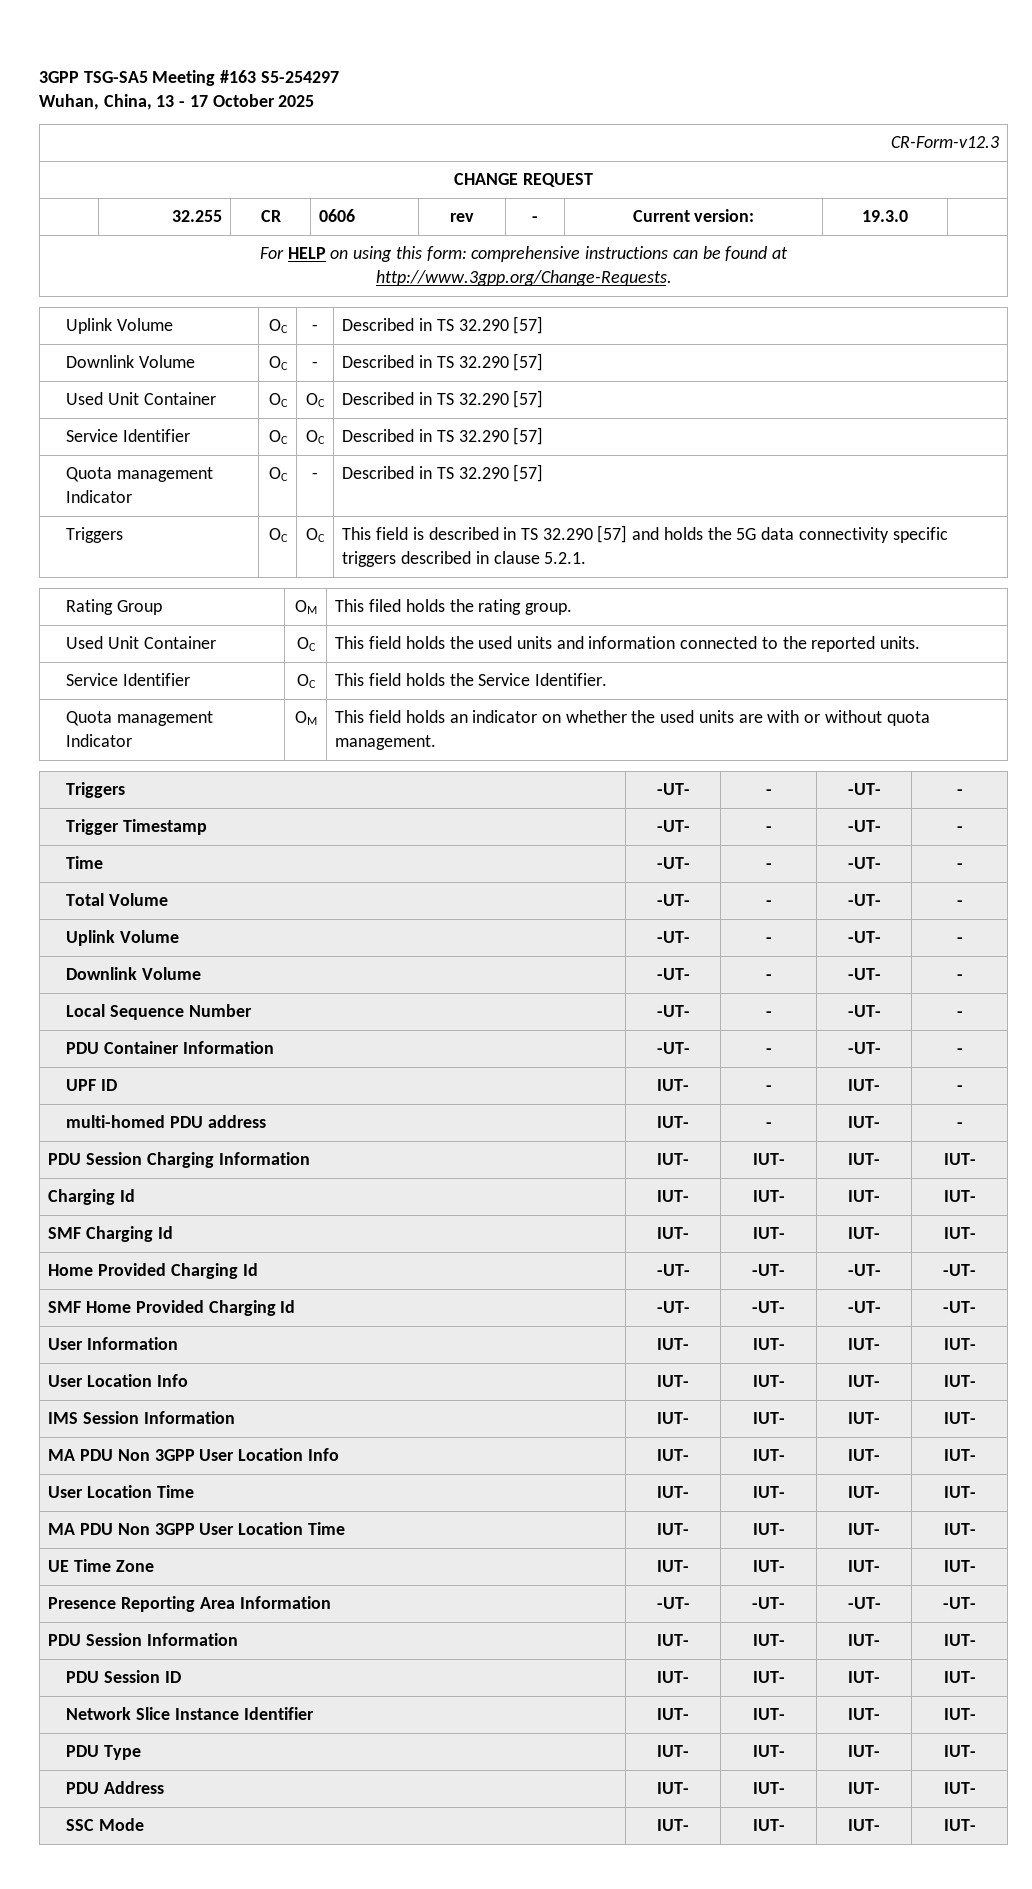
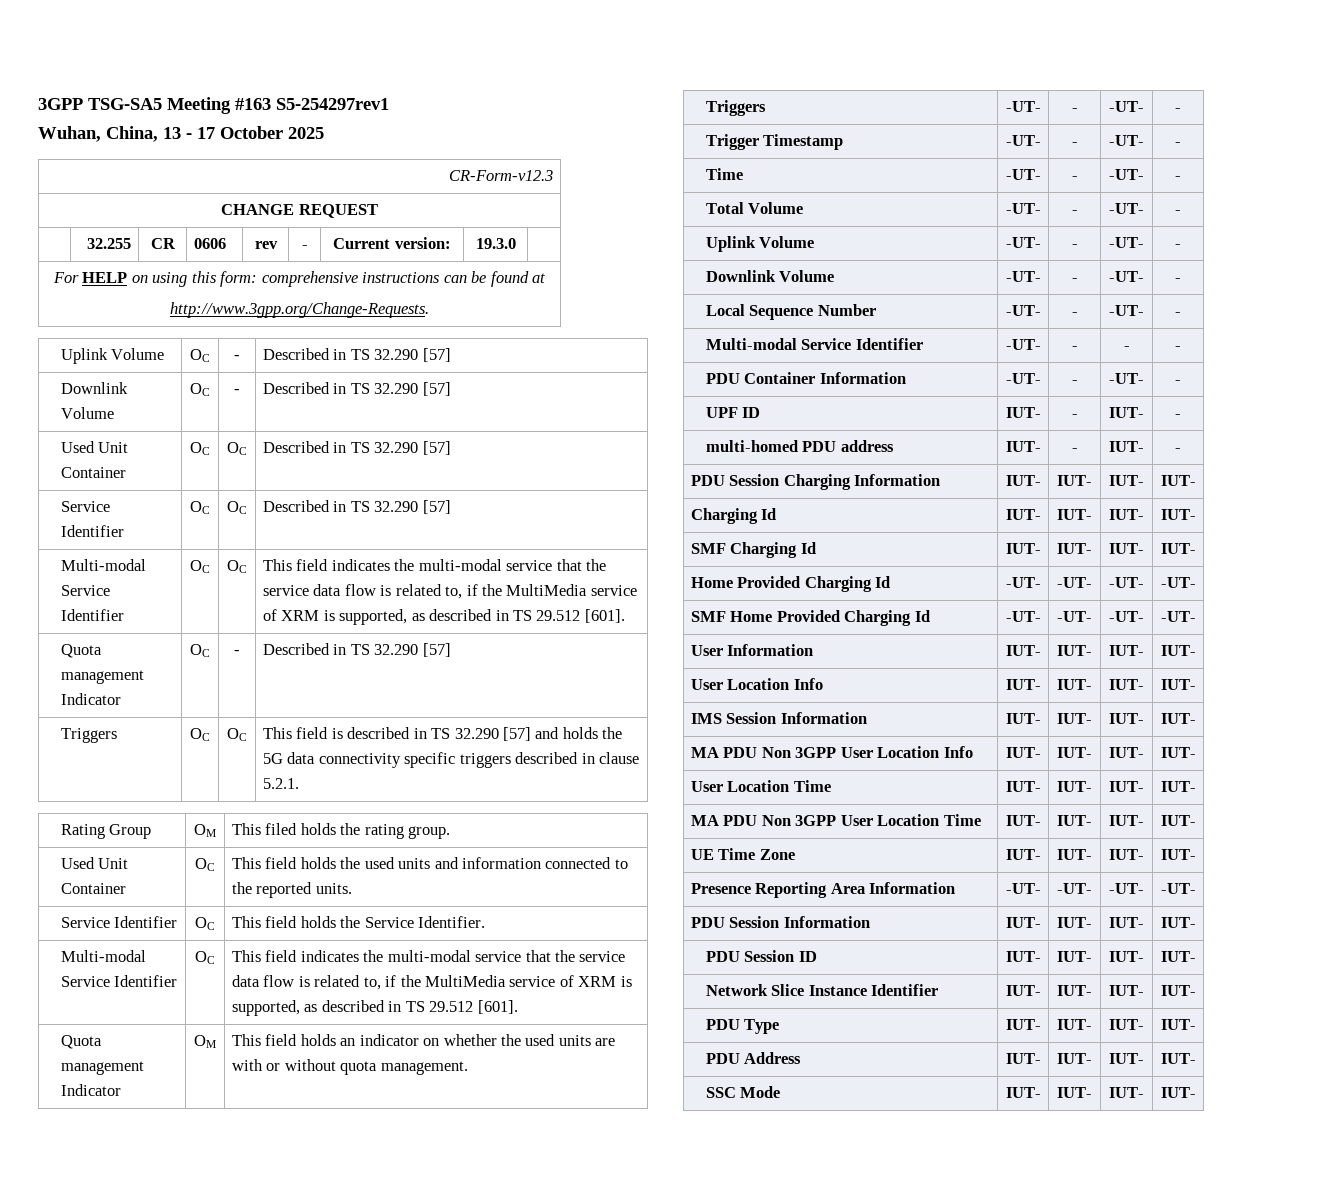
- 3GPP TSG-SA5 Meeting #163 S5-254297
+ 3GPP TSG-SA5 Meeting #163 S5-254297rev1
+ Multi-modal Service Identifier | OC | OC | This field indicates the multi-modal service that the service data flow is related to, if the MultiMedia service of XRM is supported, as described in TS 29.512 [601].
+ Multi-modal Service Identifier | OC | This field indicates the multi-modal service that the service data flow is related to, if the MultiMedia service of XRM is supported, as described in TS 29.512 [601].
+ Multi-modal Service Identifier | -UT- | - | - | -

